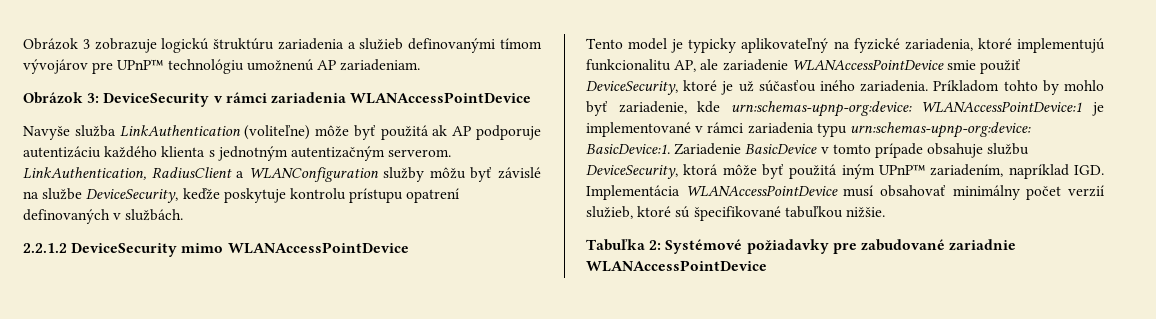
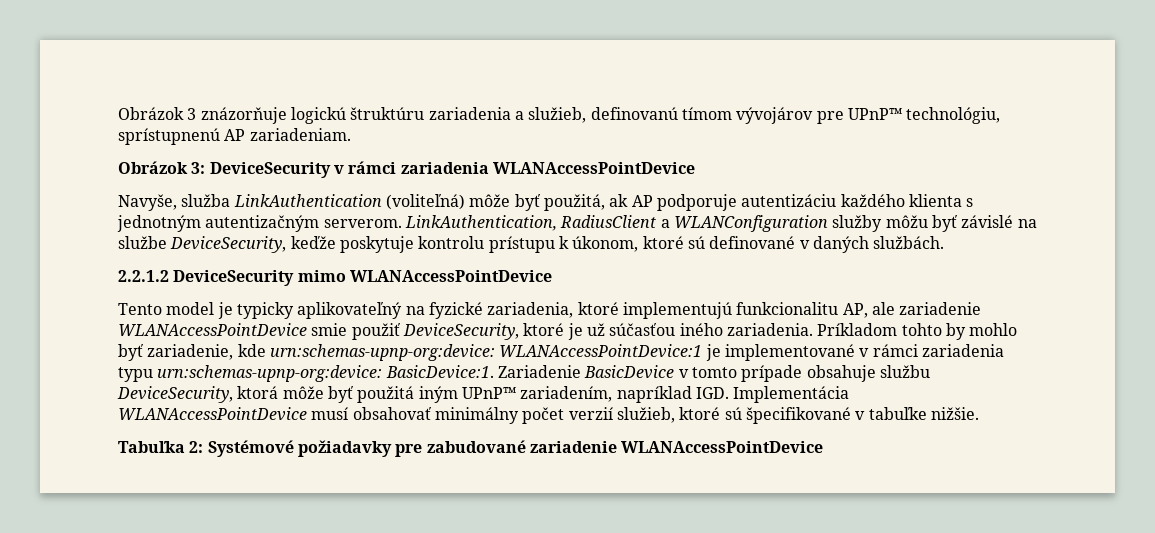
- Obrázok 3 zobrazuje logickú štruktúru zariadenia a služieb definovanými tímom vývojárov pre UPnP™ technológiu umožnenú AP zariadeniam.
+ Obrázok 3 znázorňuje logickú štruktúru zariadenia a služieb, definovanú tímom vývojárov pre UPnP™ technológiu, sprístupnenú AP zariadeniam.
- Navyše služba LinkAuthentication (voliteľne) môže byť použitá ak AP podporuje autentizáciu každého klienta s jednotným autentizačným serverom.
+ Navyše, služba LinkAuthentication (voliteľná) môže byť použitá, ak AP podporuje autentizáciu každého klienta s jednotným autentizačným serverom.
- LinkAuthentication, RadiusClient a WLANConfiguration služby môžu byť závislé na službe DeviceSecurity, keďže poskytuje kontrolu prístupu opatrení definovaných v službách.
+ LinkAuthentication, RadiusClient a WLANConfiguration služby môžu byť závislé na službe DeviceSecurity, keďže poskytuje kontrolu prístupu k úkonom, ktoré sú definované v daných službách.
- Zariadenie BasicDevice v tomto prípade obsahuje službu DeviceSecurity, ktorá môže byť použitá iným UPnP™ zariadením, napríklad IGD. Implementácia WLANAccessPointDevice musí obsahovať minimálny počet verzií služieb, ktoré sú špecifikované tabuľkou nižšie.
+ Zariadenie BasicDevice v tomto prípade obsahuje službu DeviceSecurity, ktorá môže byť použitá iným UPnP™ zariadením, napríklad IGD. Implementácia WLANAccessPointDevice musí obsahovať minimálny počet verzií služieb, ktoré sú špecifikované v tabuľke nižšie.
- Tabuľka 2: Systémové požiadavky pre zabudované zariadnie WLANAccessPointDevice
+ Tabuľka 2: Systémové požiadavky pre zabudované zariadenie WLANAccessPointDevice

